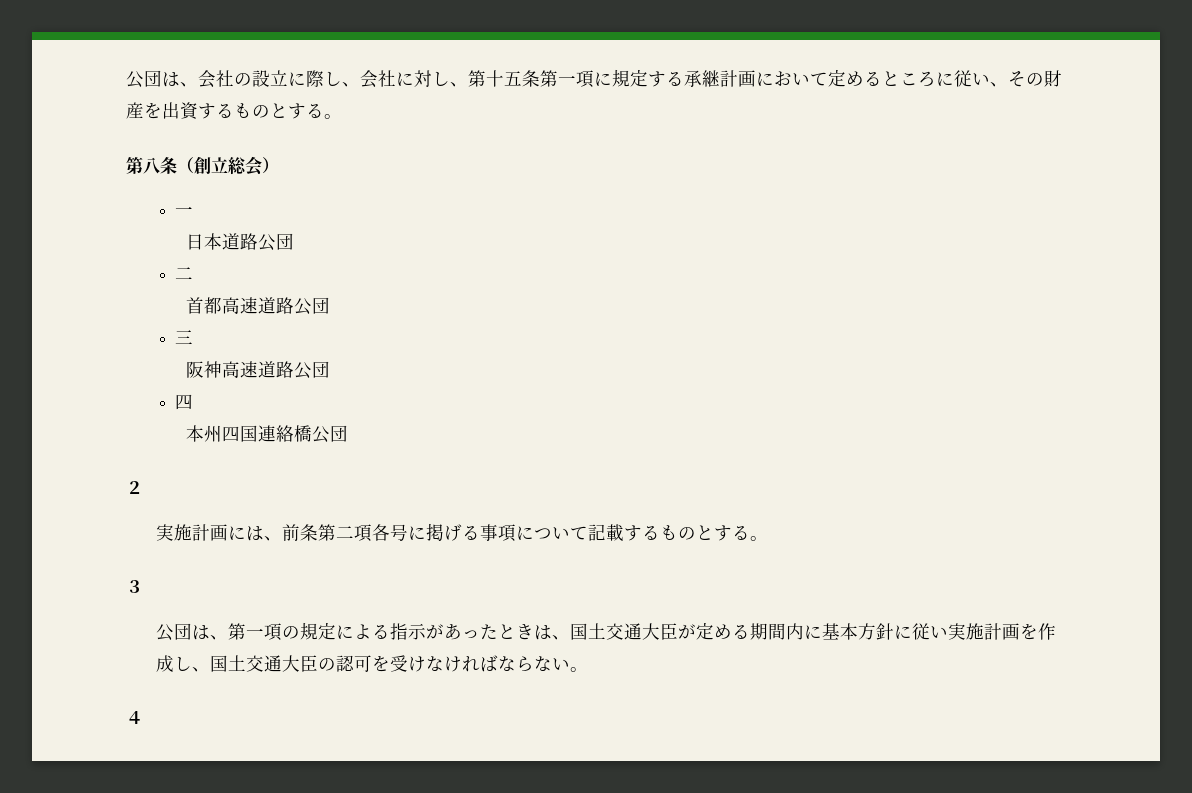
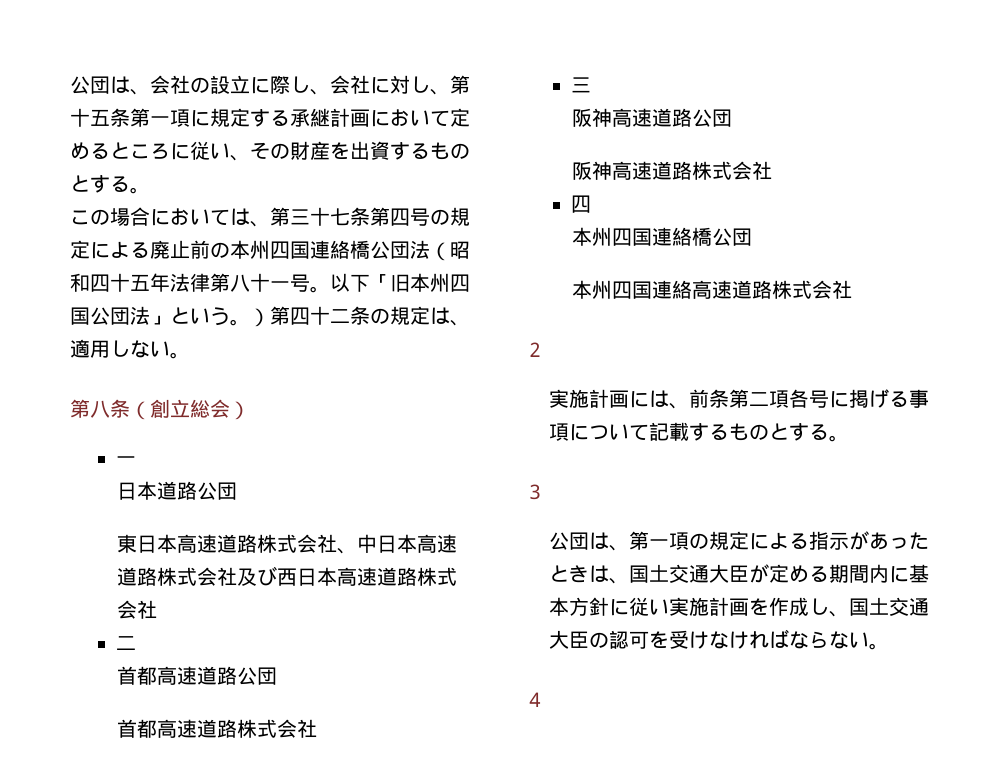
+ この場合においては、第三十七条第四号の規定による廃止前の本州四国連絡橋公団法（昭和四十五年法律第八十一号。以下「旧本州四国公団法」という。）第四十二条の規定は、適用しない。
+ 東日本高速道路株式会社、中日本高速道路株式会社及び西日本高速道路株式会社
+ 首都高速道路株式会社
+ 阪神高速道路株式会社
+ 本州四国連絡高速道路株式会社

